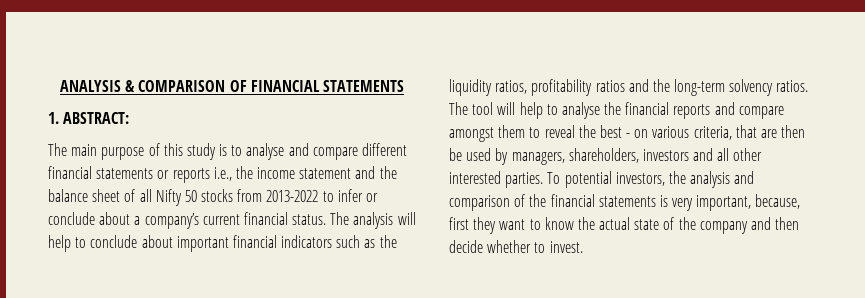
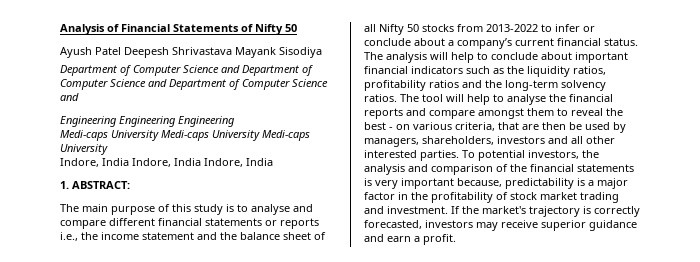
- ANALYSIS & COMPARISON OF FINANCIAL STATEMENTS
+ Analysis of Financial Statements of Nifty 50
+ Ayush Patel Deepesh Shrivastava Mayank Sisodiya
+ Department of Computer Science and Department of Computer Science and Department of Computer Science and
+ Engineering Engineering Engineering
+ Medi-caps University Medi-caps University Medi-caps University
+ Indore, India Indore, India Indore, India
- To potential investors, the analysis and comparison of the financial statements is very important, because, first they want to know the actual state of the company and then decide whether to invest.
+ To potential investors, the analysis and comparison of the financial statements is very important because, predictability is a major factor in the profitability of stock market trading and investment. If the market's trajectory is correctly forecasted, investors may receive superior guidance and earn a profit.

